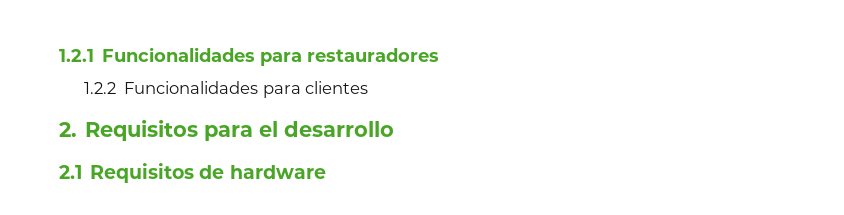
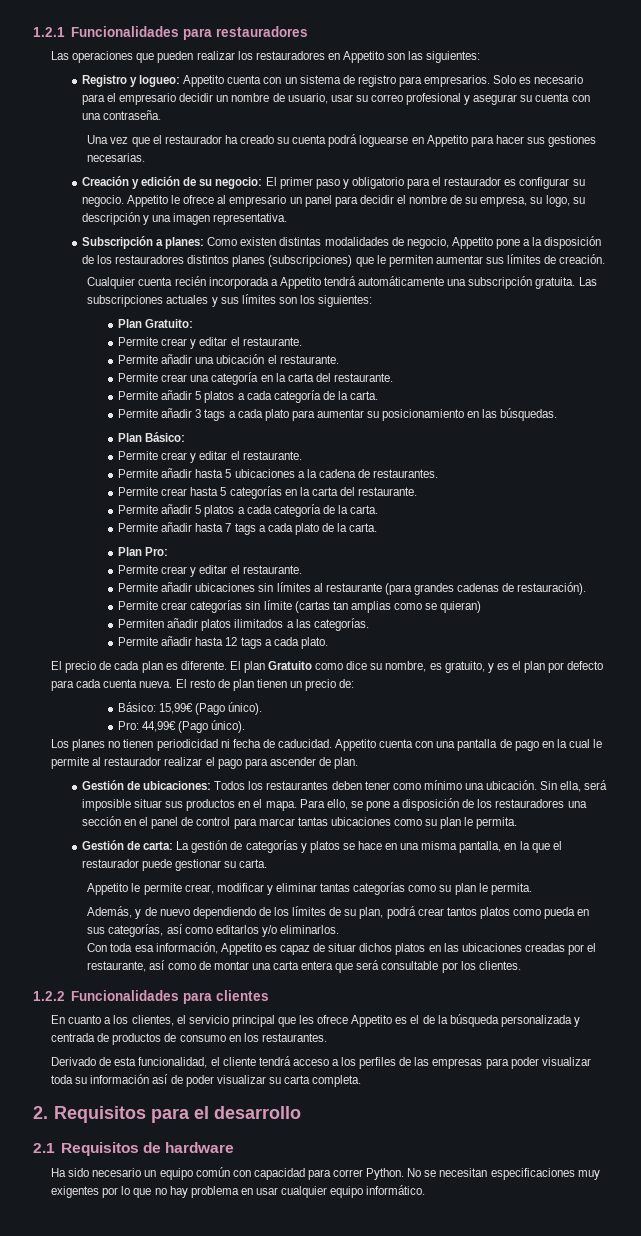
+ Las operaciones que pueden realizar los restauradores en Appetito son las siguientes:
+ Registro y logueo: Appetito cuenta con un sistema de registro para empresarios. Solo es necesario para el empresario decidir un nombre de usuario, usar su correo profesional y asegurar su cuenta con una contraseña.
+ Una vez que el restaurador ha creado su cuenta podrá loguearse en Appetito para hacer sus gestiones necesarias.
+ Creación y edición de su negocio: El primer paso y obligatorio para el restaurador es configurar su negocio. Appetito le ofrece al empresario un panel para decidir el nombre de su empresa, su logo, su descripción y una imagen representativa.
+ Subscripción a planes: Como existen distintas modalidades de negocio, Appetito pone a la disposición de los restauradores distintos planes (subscripciones) que le permiten aumentar sus límites de creación.
+ Cualquier cuenta recién incorporada a Appetito tendrá automáticamente una subscripción gratuita. Las subscripciones actuales y sus límites son los siguientes:
+ Plan Gratuito:
+ Permite crear y editar el restaurante.
+ Permite añadir una ubicación el restaurante.
+ Permite crear una categoría en la carta del restaurante.
+ Permite añadir 5 platos a cada categoría de la carta.
+ Permite añadir 3 tags a cada plato para aumentar su posicionamiento en las búsquedas.
+ Plan Básico:
+ Permite crear y editar el restaurante.
+ Permite añadir hasta 5 ubicaciones a la cadena de restaurantes.
+ Permite crear hasta 5 categorías en la carta del restaurante.
+ Permite añadir 5 platos a cada categoría de la carta.
+ Permite añadir hasta 7 tags a cada plato de la carta.
+ Plan Pro:
+ Permite crear y editar el restaurante.
+ Permite añadir ubicaciones sin límites al restaurante (para grandes cadenas de restauración).
+ Permite crear categorías sin límite (cartas tan amplias como se quieran)
+ Permiten añadir platos ilimitados a las categorías.
+ Permite añadir hasta 12 tags a cada plato.
+ El precio de cada plan es diferente. El plan Gratuito como dice su nombre, es gratuito, y es el plan por defecto para cada cuenta nueva. El resto de plan tienen un precio de:
+ Básico: 15,99€ (Pago único).
+ Pro: 44,99€ (Pago único).
+ Los planes no tienen periodicidad ni fecha de caducidad. Appetito cuenta con una pantalla de pago en la cual le permite al restaurador realizar el pago para ascender de plan.
+ Gestión de ubicaciones: Todos los restaurantes deben tener como mínimo una ubicación. Sin ella, será imposible situar sus productos en el mapa. Para ello, se pone a disposición de los restauradores una sección en el panel de control para marcar tantas ubicaciones como su plan le permita.
+ Gestión de carta: La gestión de categorías y platos se hace en una misma pantalla, en la que el restaurador puede gestionar su carta.
+ Appetito le permite crear, modificar y eliminar tantas categorías como su plan le permita.
+ Además, y de nuevo dependiendo de los límites de su plan, podrá crear tantos platos como pueda en sus categorías, así como editarlos y/o eliminarlos.
+ Con toda esa información, Appetito es capaz de situar dichos platos en las ubicaciones creadas por el restaurante, así como de montar una carta entera que será consultable por los clientes.
  1.2.2 Funcionalidades para clientes
+ En cuanto a los clientes, el servicio principal que les ofrece Appetito es el de la búsqueda personalizada y centrada de productos de consumo en los restaurantes.
+ Derivado de esta funcionalidad, el cliente tendrá acceso a los perfiles de las empresas para poder visualizar toda su información así de poder visualizar su carta completa.
+ Ha sido necesario un equipo común con capacidad para correr Python. No se necesitan especificaciones muy exigentes por lo que no hay problema en usar cualquier equipo informático.

